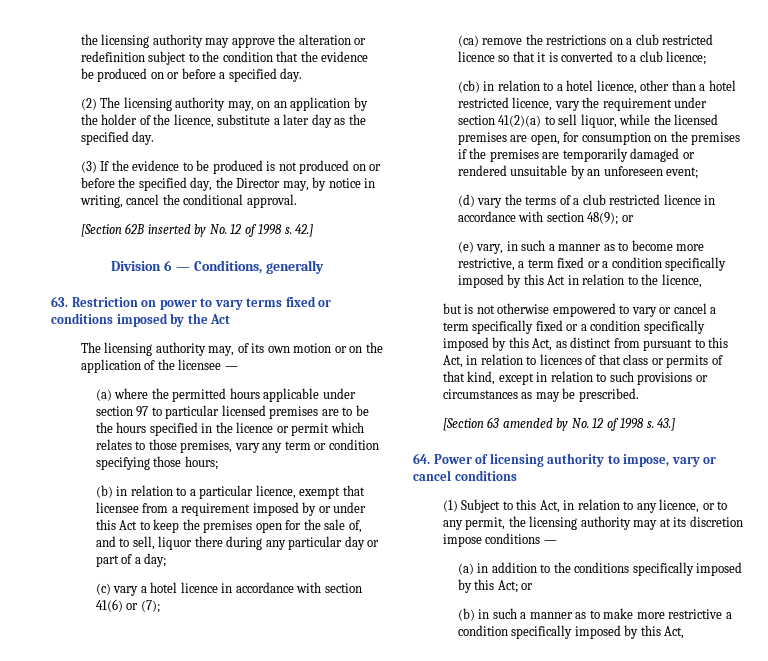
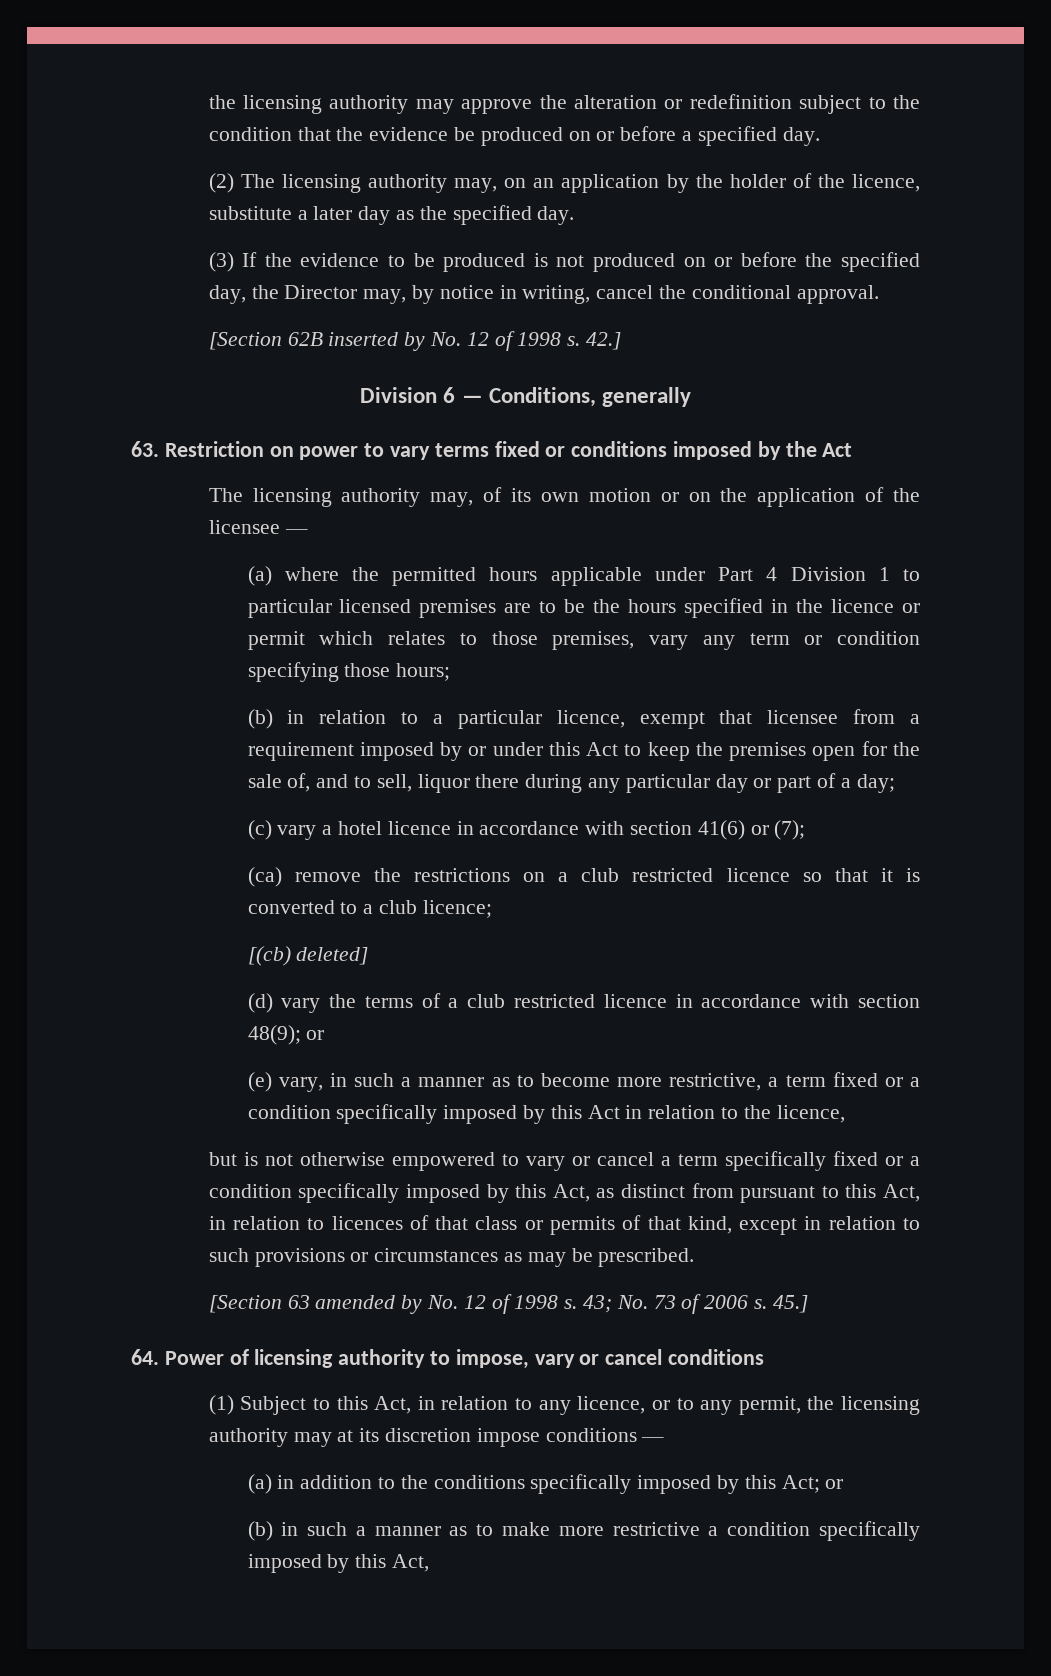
- (a) where the permitted hours applicable under section 97 to particular licensed premises are to be the hours specified in the licence or permit which relates to those premises, vary any term or condition specifying those hours;
+ (a) where the permitted hours applicable under Part 4 Division 1 to particular licensed premises are to be the hours specified in the licence or permit which relates to those premises, vary any term or condition specifying those hours;
- (cb) in relation to a hotel licence, other than a hotel restricted licence, vary the requirement under section 41(2)(a) to sell liquor, while the licensed premises are open, for consumption on the premises if the premises are temporarily damaged or rendered unsuitable by an unforeseen event;
+ [(cb) deleted]
- 43.]
+ 43; No. 73 of 2006 s. 45.]

